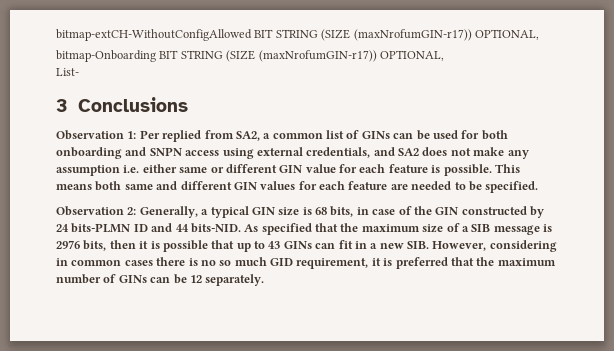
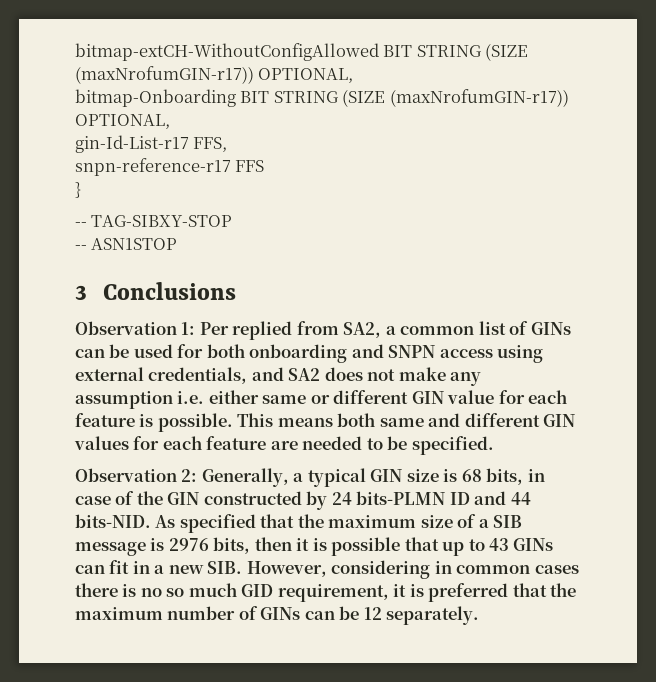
- List-
+ gin-Id-List-r17 FFS,
+ snpn-reference-r17 FFS
+ }
+ -- TAG-SIBXY-STOP
+ -- ASN1STOP

